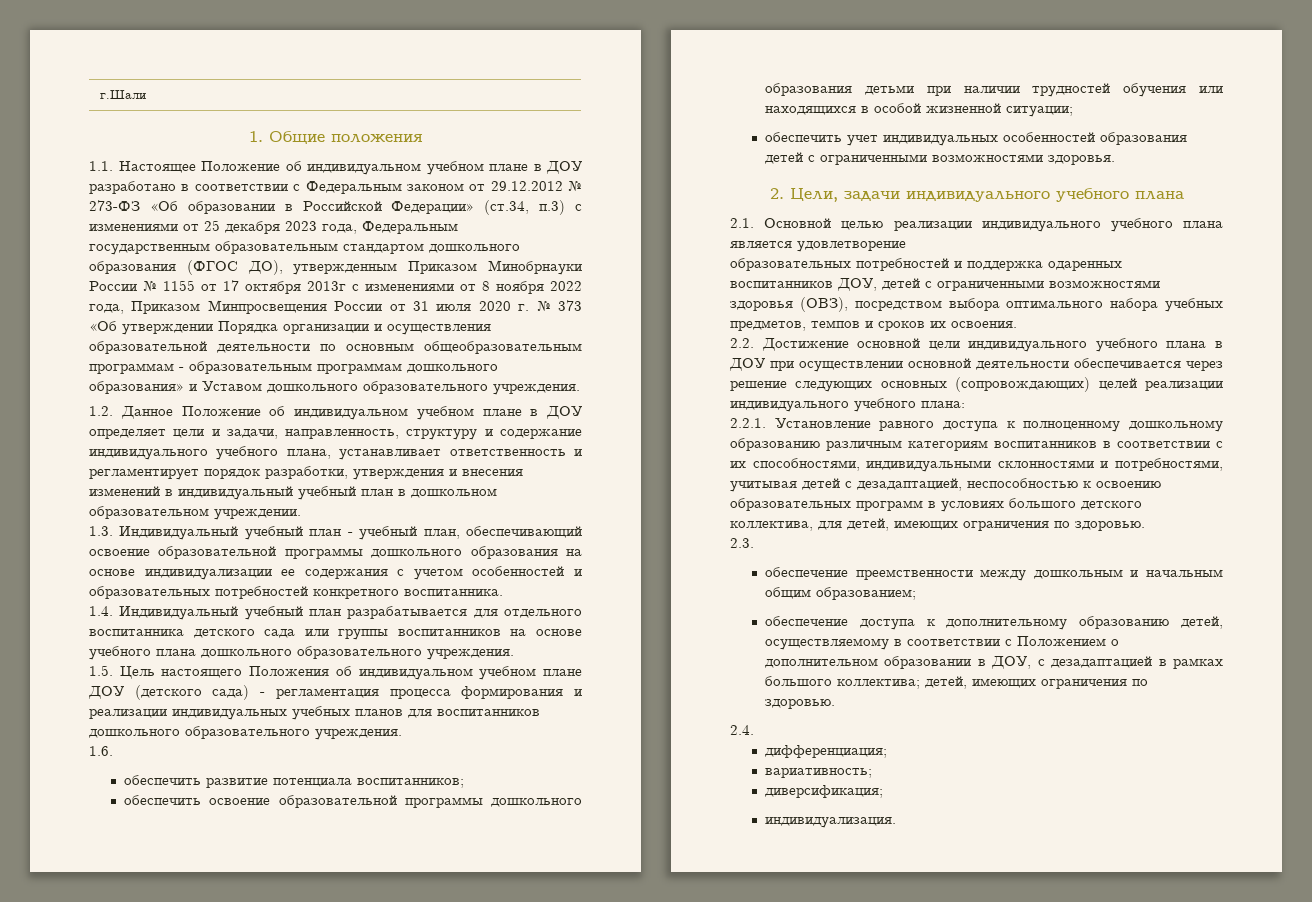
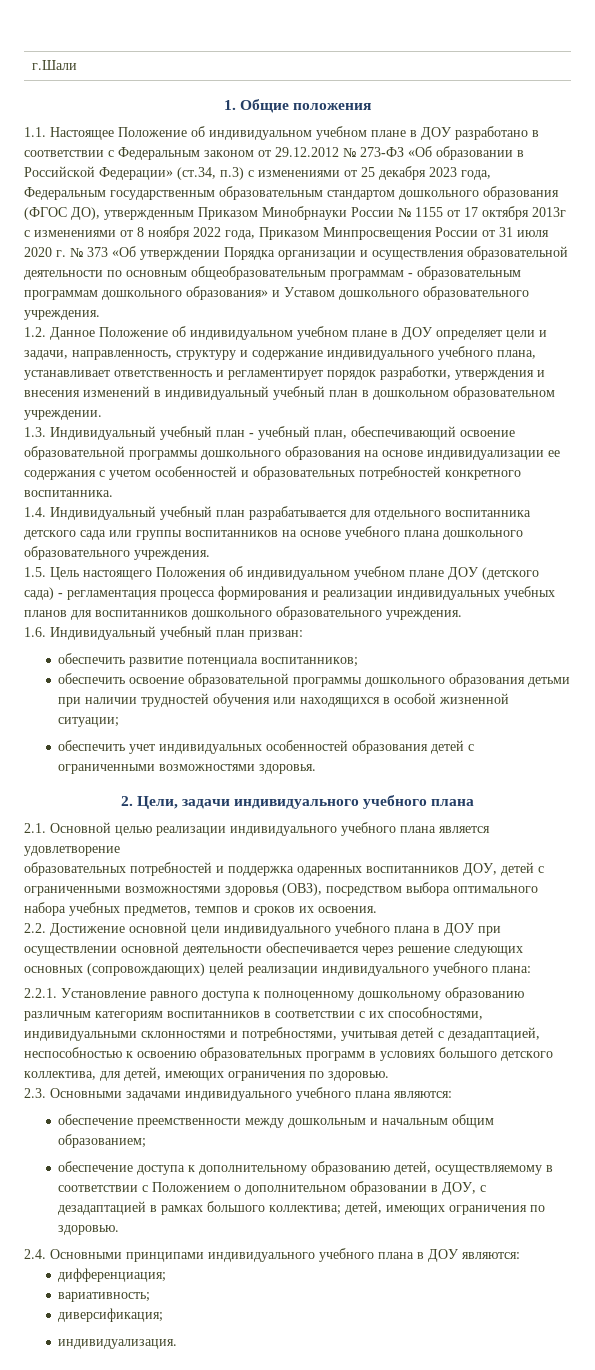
- 1.6.
+ 1.6. Индивидуальный учебный план призван:
- 2.3.
+ 2.3. Основными задачами индивидуального учебного плана являются:
- 2.4.
+ 2.4. Основными принципами индивидуального учебного плана в ДОУ являются:

